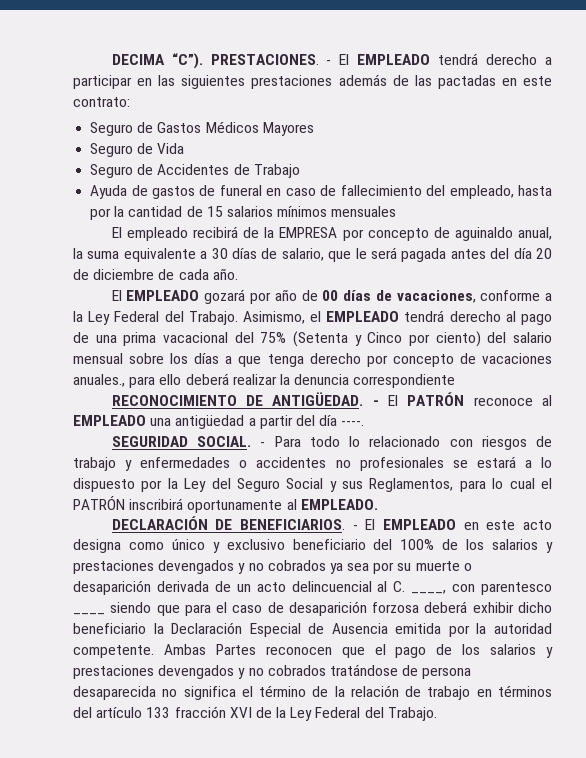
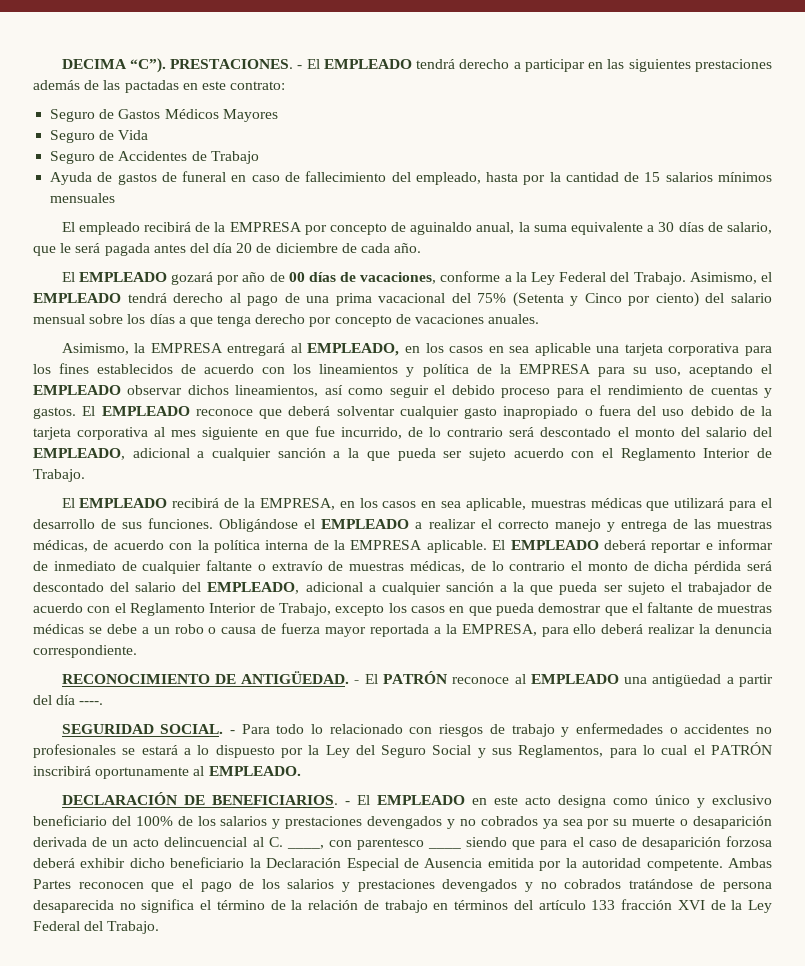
- Asimismo, el EMPLEADO tendrá derecho al pago de una prima vacacional del 75% (Setenta y Cinco por ciento) del salario mensual sobre los días a que tenga derecho por concepto de vacaciones anuales., para ello deberá realizar la denuncia correspondiente
+ Asimismo, el EMPLEADO tendrá derecho al pago de una prima vacacional del 75% (Setenta y Cinco por ciento) del salario mensual sobre los días a que tenga derecho por concepto de vacaciones anuales.
+ Asimismo, la EMPRESA entregará al EMPLEADO, en los casos en sea aplicable una tarjeta corporativa para los fines establecidos de acuerdo con los lineamientos y política de la EMPRESA para su uso, aceptando el EMPLEADO observar dichos lineamientos, así como seguir el debido proceso para el rendimiento de cuentas y gastos. El EMPLEADO reconoce que deberá solventar cualquier gasto inapropiado o fuera del uso debido de la tarjeta corporativa al mes siguiente en que fue incurrido, de lo contrario será descontado el monto del salario del EMPLEADO, adicional a cualquier sanción a la que pueda ser sujeto acuerdo con el Reglamento Interior de Trabajo.
+ El EMPLEADO recibirá de la EMPRESA, en los casos en sea aplicable, muestras médicas que utilizará para el desarrollo de sus funciones. Obligándose el EMPLEADO a realizar el correcto manejo y entrega de las muestras médicas, de acuerdo con la política interna de la EMPRESA aplicable. El EMPLEADO deberá reportar e informar de inmediato de cualquier faltante o extravío de muestras médicas, de lo contrario el monto de dicha pérdida será descontado del salario del EMPLEADO, adicional a cualquier sanción a la que pueda ser sujeto el trabajador de acuerdo con el Reglamento Interior de Trabajo, excepto los casos en que pueda demostrar que el faltante de muestras médicas se debe a un robo o causa de fuerza mayor reportada a la EMPRESA, para ello deberá realizar la denuncia correspondiente.

